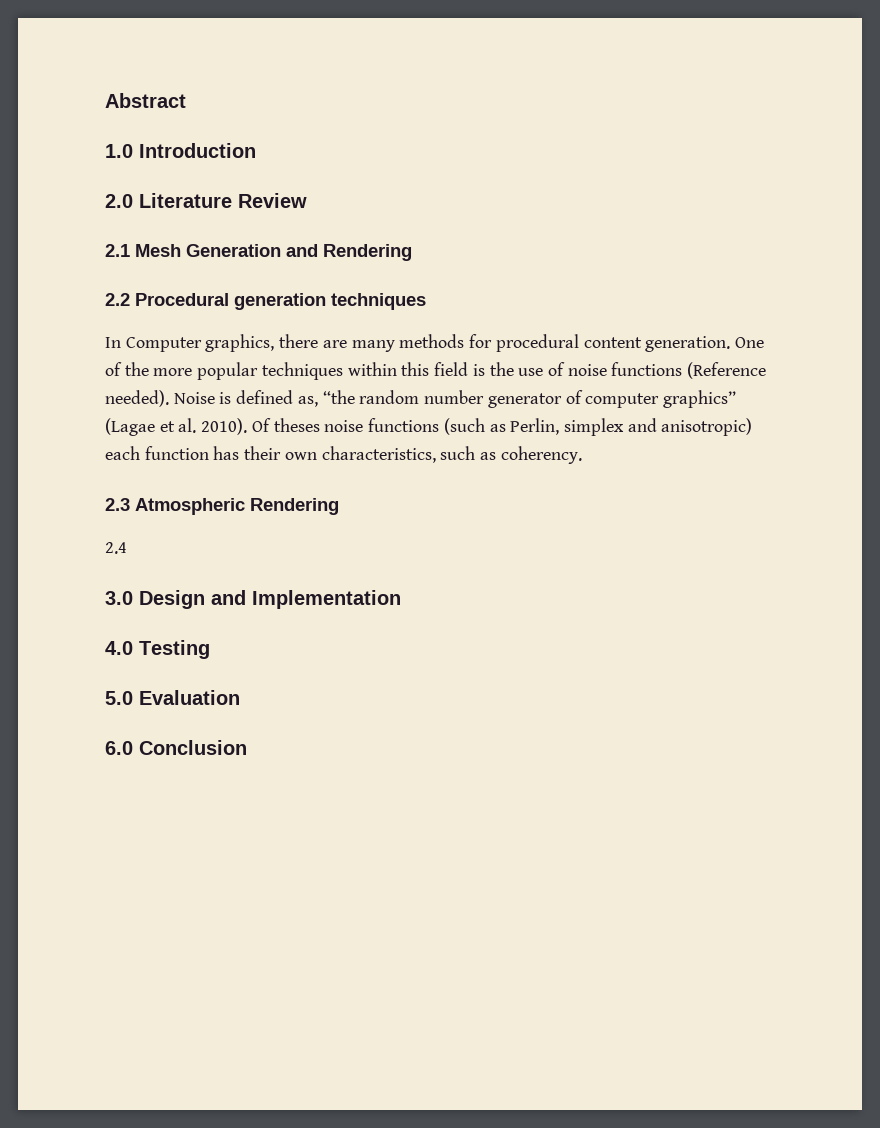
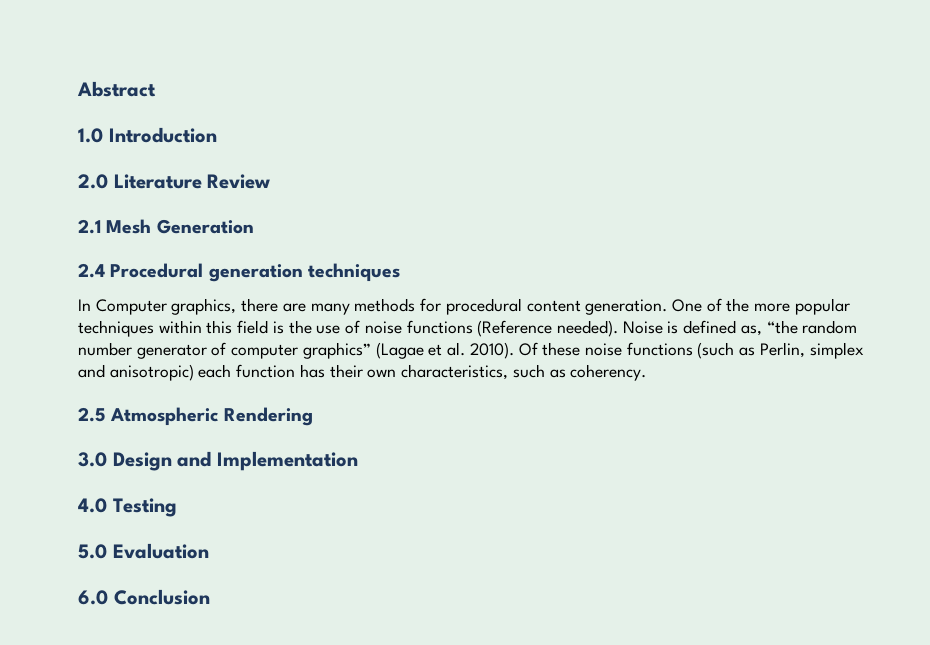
- 2.1 Mesh Generation and Rendering
- 2.2 Procedural generation techniques
+ 2.1 Mesh Generation
+ 2.4 Procedural generation techniques
- Of theses noise functions (such as Perlin, simplex and anisotropic) each function has their own characteristics, such as coherency.
+ Of these noise functions (such as Perlin, simplex and anisotropic) each function has their own characteristics, such as coherency.
- 2.3 Atmospheric Rendering
+ 2.5 Atmospheric Rendering
- 2.4

